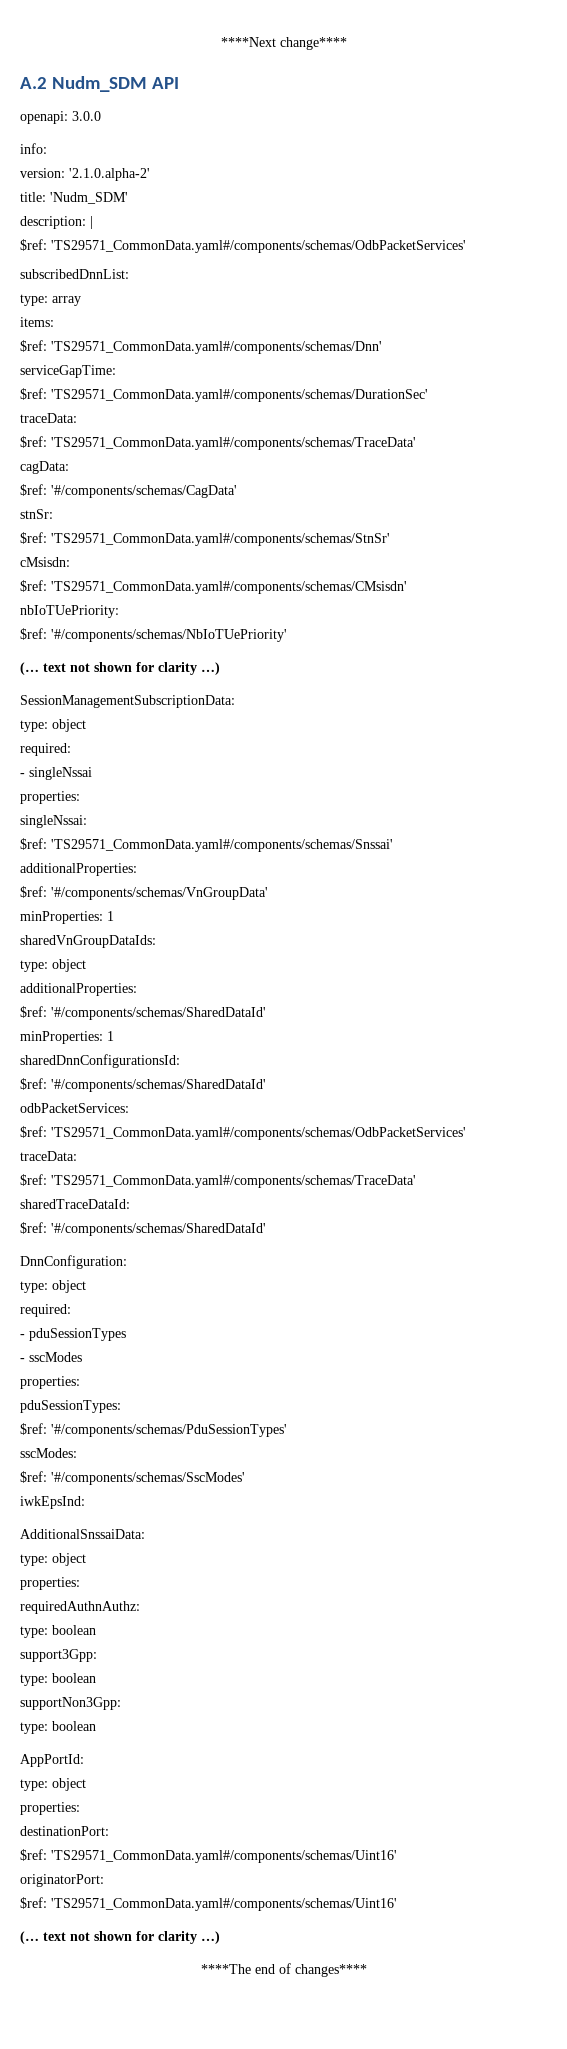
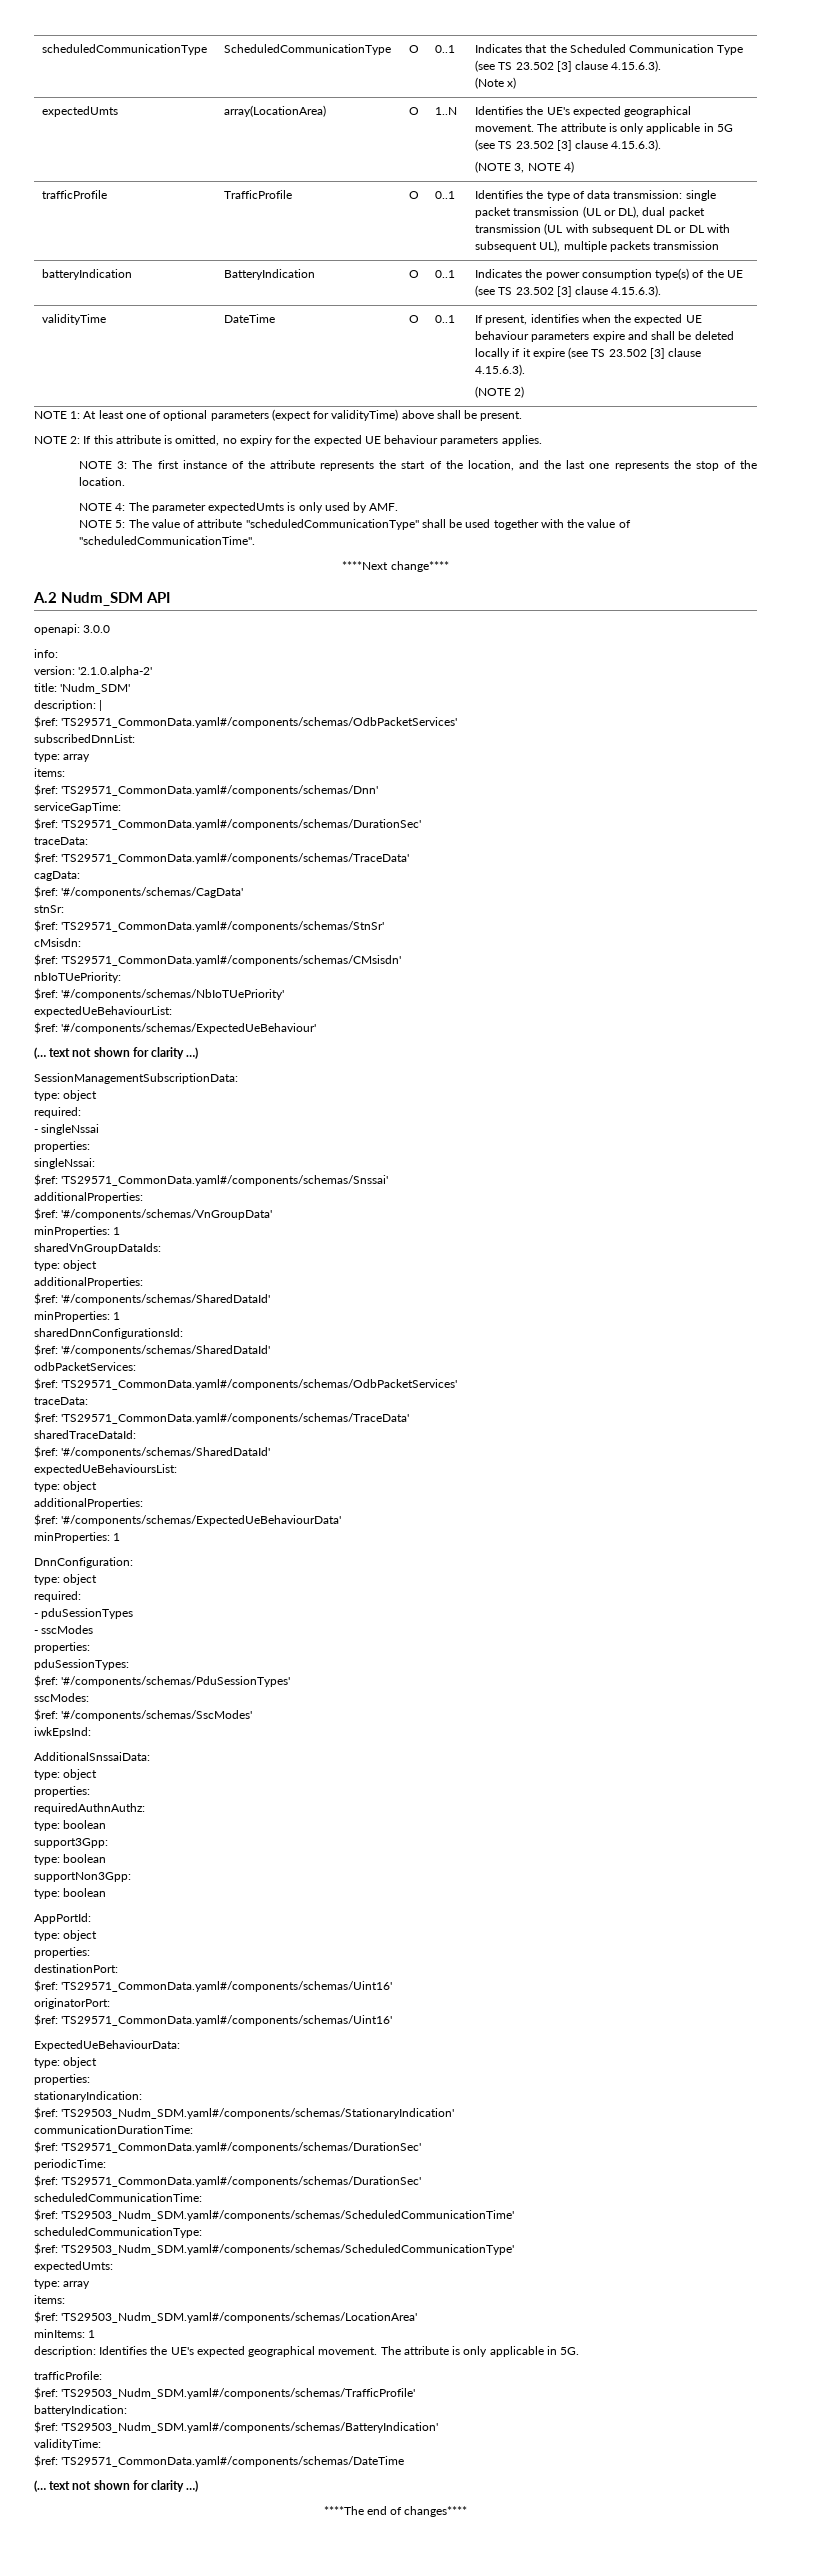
+ scheduledCommunicationType | ScheduledCommunicationType | O | 0..1 | Indicates that the Scheduled Communication Type (see TS 23.502 [3] clause 4.15.6.3).
+ (Note x)
+ expectedUmts | array(LocationArea) | O | 1..N | Identifies the UE's expected geographical movement. The attribute is only applicable in 5G (see TS 23.502 [3] clause 4.15.6.3).
+ (NOTE 3, NOTE 4)
+ trafficProfile | TrafficProfile | O | 0..1 | Identifies the type of data transmission: single packet transmission (UL or DL), dual packet transmission (UL with subsequent DL or DL with subsequent UL), multiple packets transmission
+ batteryIndication | BatteryIndication | O | 0..1 | Indicates the power consumption type(s) of the UE (see TS 23.502 [3] clause 4.15.6.3).
+ validityTime | DateTime | O | 0..1 | If present, identifies when the expected UE behaviour parameters expire and shall be deleted locally if it expire (see TS 23.502 [3] clause 4.15.6.3).
+ (NOTE 2)
+ NOTE 1: At least one of optional parameters (expect for validityTime) above shall be present.
+ NOTE 2: If this attribute is omitted, no expiry for the expected UE behaviour parameters applies.
+ NOTE 3: The first instance of the attribute represents the start of the location, and the last one represents the stop of the location.
+ NOTE 4: The parameter expectedUmts is only used by AMF.
+ NOTE 5: The value of attribute "scheduledCommunicationType" shall be used together with the value of "scheduledCommunicationTime".
+ expectedUeBehaviourList:
+ $ref: '#/components/schemas/ExpectedUeBehaviour'
+ expectedUeBehavioursList:
+ type: object
+ additionalProperties:
+ $ref: '#/components/schemas/ExpectedUeBehaviourData'
+ minProperties: 1
+ ExpectedUeBehaviourData:
+ type: object
+ properties:
+ stationaryIndication:
+ $ref: 'TS29503_Nudm_SDM.yaml#/components/schemas/StationaryIndication'
+ communicationDurationTime:
+ $ref: 'TS29571_CommonData.yaml#/components/schemas/DurationSec'
+ periodicTime:
+ $ref: 'TS29571_CommonData.yaml#/components/schemas/DurationSec'
+ scheduledCommunicationTime:
+ $ref: 'TS29503_Nudm_SDM.yaml#/components/schemas/ScheduledCommunicationTime'
+ scheduledCommunicationType:
+ $ref: 'TS29503_Nudm_SDM.yaml#/components/schemas/ScheduledCommunicationType'
+ expectedUmts:
+ type: array
+ items:
+ $ref: 'TS29503_Nudm_SDM.yaml#/components/schemas/LocationArea'
+ minItems: 1
+ description: Identifies the UE's expected geographical movement. The attribute is only applicable in 5G.
+ trafficProfile:
+ $ref: 'TS29503_Nudm_SDM.yaml#/components/schemas/TrafficProfile'
+ batteryIndication:
+ $ref: 'TS29503_Nudm_SDM.yaml#/components/schemas/BatteryIndication'
+ validityTime:
+ $ref: 'TS29571_CommonData.yaml#/components/schemas/DateTime

